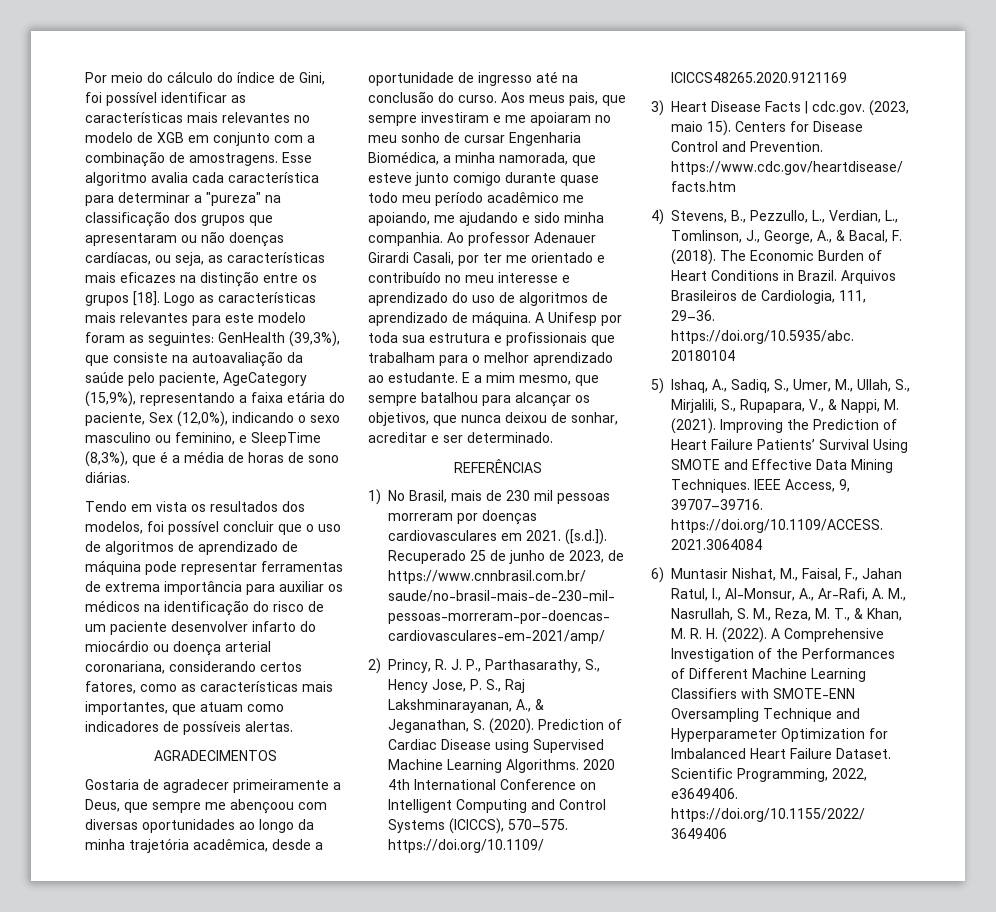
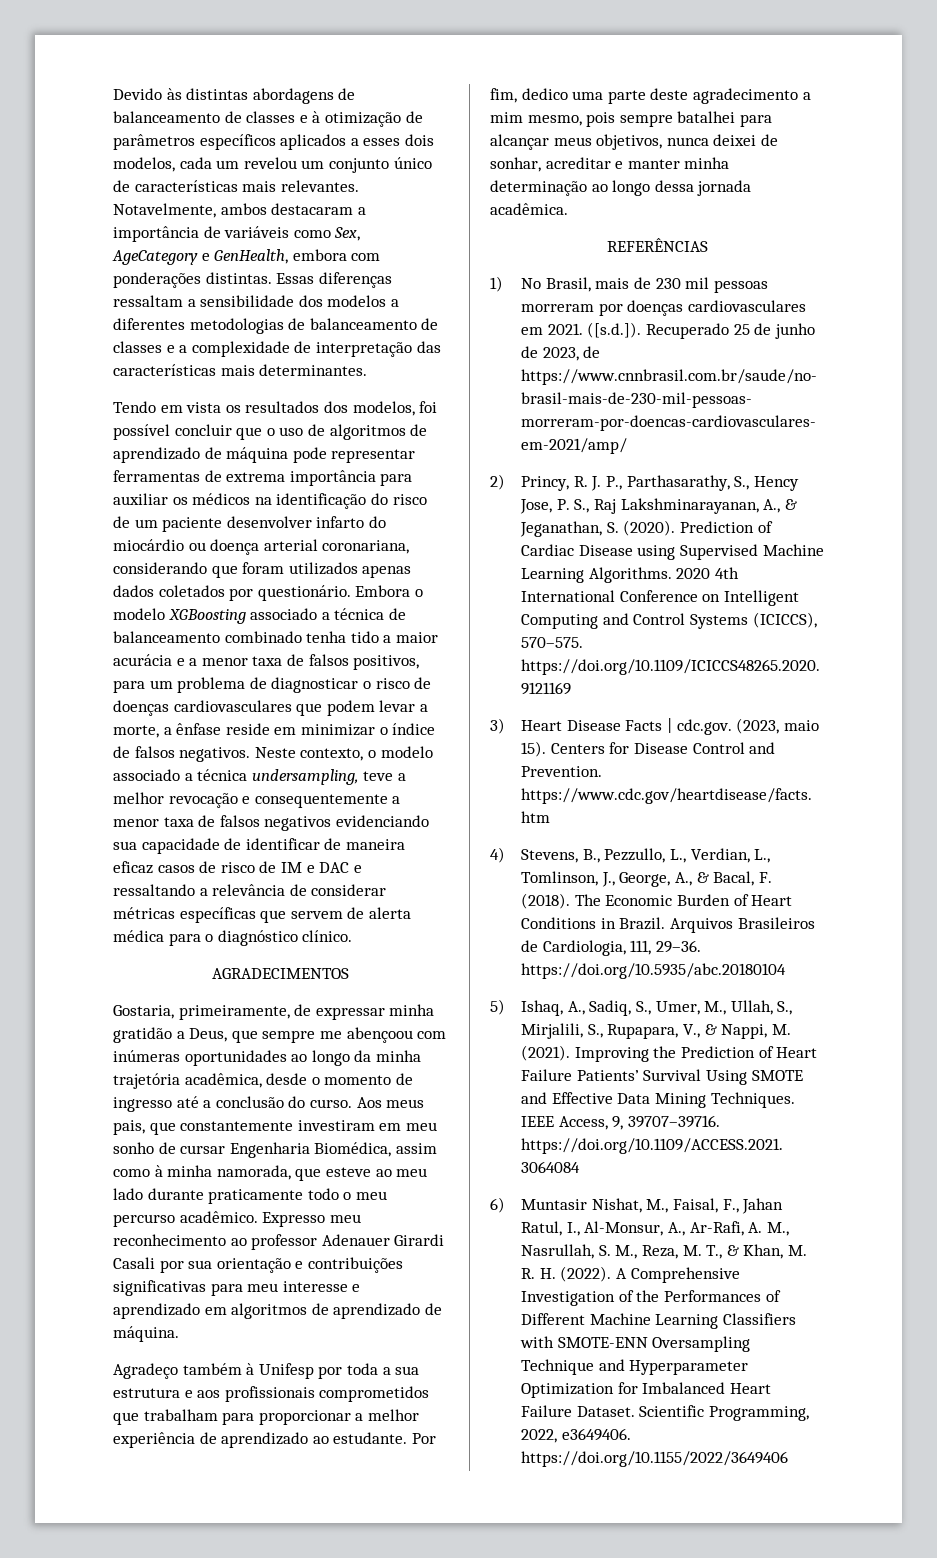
- Por meio do cálculo do índice de Gini, foi possível identificar as características mais relevantes no modelo de XGB em conjunto com a combinação de amostragens. Esse algoritmo avalia cada característica para determinar a "pureza" na classificação dos grupos que apresentaram ou não doenças cardíacas, ou seja, as características mais eficazes na distinção entre os grupos [18]. Logo as características mais relevantes para este modelo foram as seguintes: GenHealth (39,3%), que consiste na autoavaliação da saúde pelo paciente, AgeCategory (15,9%), representando a faixa etária do paciente, Sex (12,0%), indicando o sexo masculino ou feminino, e SleepTime (8,3%), que é a média de horas de sono diárias.
+ Devido às distintas abordagens de balanceamento de classes e à otimização de parâmetros específicos aplicados a esses dois modelos, cada um revelou um conjunto único de características mais relevantes. Notavelmente, ambos destacaram a importância de variáveis como Sex, AgeCategory e GenHealth, embora com ponderações distintas. Essas diferenças ressaltam a sensibilidade dos modelos a diferentes metodologias de balanceamento de classes e a complexidade de interpretação das características mais determinantes.
- Tendo em vista os resultados dos modelos, foi possível concluir que o uso de algoritmos de aprendizado de máquina pode representar ferramentas de extrema importância para auxiliar os médicos na identificação do risco de um paciente desenvolver infarto do miocárdio ou doença arterial coronariana, considerando certos fatores, como as características mais importantes, que atuam como indicadores de possíveis alertas.
+ Tendo em vista os resultados dos modelos, foi possível concluir que o uso de algoritmos de aprendizado de máquina pode representar ferramentas de extrema importância para auxiliar os médicos na identificação do risco de um paciente desenvolver infarto do miocárdio ou doença arterial coronariana, considerando que foram utilizados apenas dados coletados por questionário. Embora o modelo XGBoosting associado a técnica de balanceamento combinado tenha tido a maior acurácia e a menor taxa de falsos positivos, para um problema de diagnosticar o risco de doenças cardiovasculares que podem levar a morte, a ênfase reside em minimizar o índice de falsos negativos. Neste contexto, o modelo associado a técnica undersampling, teve a melhor revocação e consequentemente a menor taxa de falsos negativos evidenciando sua capacidade de identificar de maneira eficaz casos de risco de IM e DAC e ressaltando a relevância de considerar métricas específicas que servem de alerta médica para o diagnóstico clínico.
  AGRADECIMENTOS
- Gostaria de agradecer primeiramente a Deus, que sempre me abençoou com diversas oportunidades ao longo da minha trajetória acadêmica, desde a oportunidade de ingresso até na conclusão do curso.
+ Gostaria, primeiramente, de expressar minha gratidão a Deus, que sempre me abençoou com inúmeras oportunidades ao longo da minha trajetória acadêmica, desde o momento de ingresso até a conclusão do curso.
- Aos meus pais, que sempre investiram e me apoiaram no meu sonho de cursar Engenharia Biomédica, a minha namorada, que esteve junto comigo durante quase todo meu período acadêmico me apoiando, me ajudando e sido minha companhia. Ao professor Adenauer Girardi Casali, por ter me orientado e contribuído no meu interesse e aprendizado do uso de algoritmos de aprendizado de máquina. A Unifesp por toda sua estrutura e profissionais que trabalham para o melhor aprendizado ao estudante. E a mim mesmo, que sempre batalhou para alcançar os objetivos, que nunca deixou de sonhar, acreditar e ser determinado.
+ Aos meus pais, que constantemente investiram em meu sonho de cursar Engenharia Biomédica, assim como à minha namorada, que esteve ao meu lado durante praticamente todo o meu percurso acadêmico. Expresso meu reconhecimento ao professor Adenauer Girardi Casali por sua orientação e contribuições significativas para meu interesse e aprendizado em algoritmos de aprendizado de máquina.
+ Agradeço também à Unifesp por toda a sua estrutura e aos profissionais comprometidos que trabalham para proporcionar a melhor experiência de aprendizado ao estudante. Por fim, dedico uma parte deste agradecimento a mim mesmo, pois sempre batalhei para alcançar meus objetivos, nunca deixei de sonhar, acreditar e manter minha determinação ao longo dessa jornada acadêmica.

